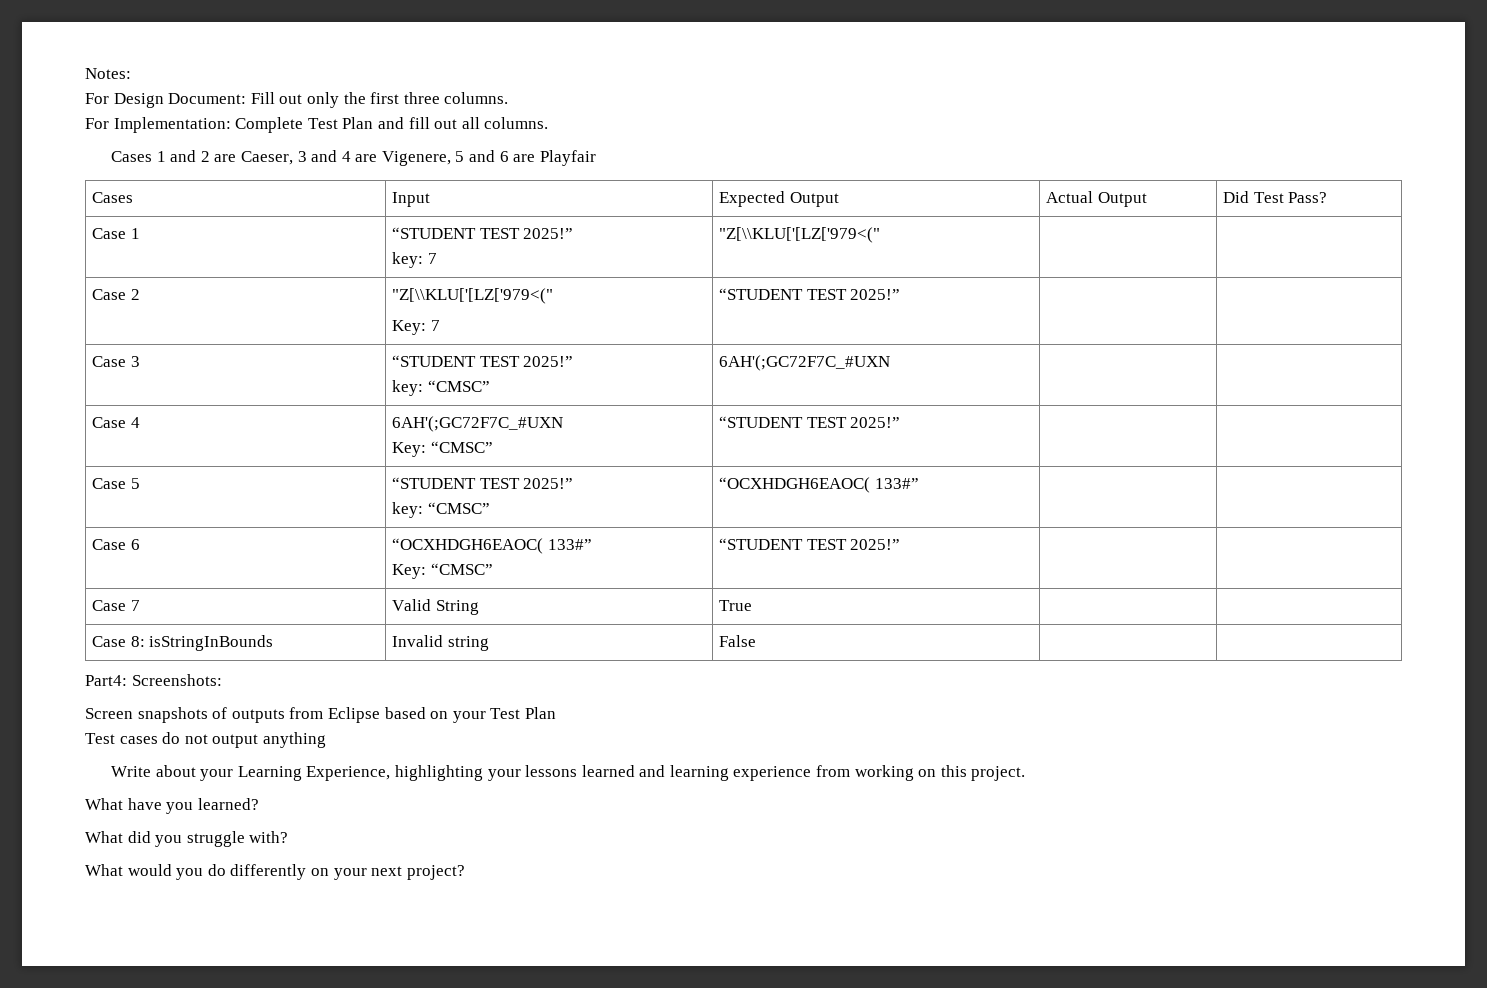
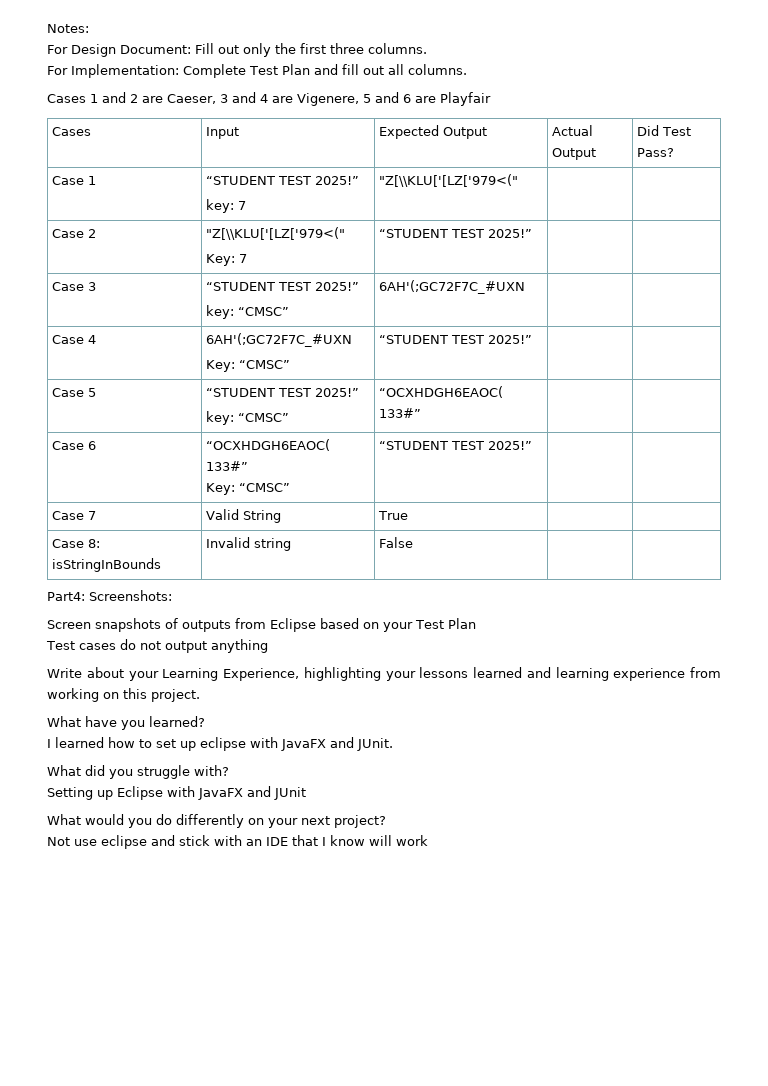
+ I learned how to set up eclipse with JavaFX and JUnit.
+ Setting up Eclipse with JavaFX and JUnit
+ Not use eclipse and stick with an IDE that I know will work

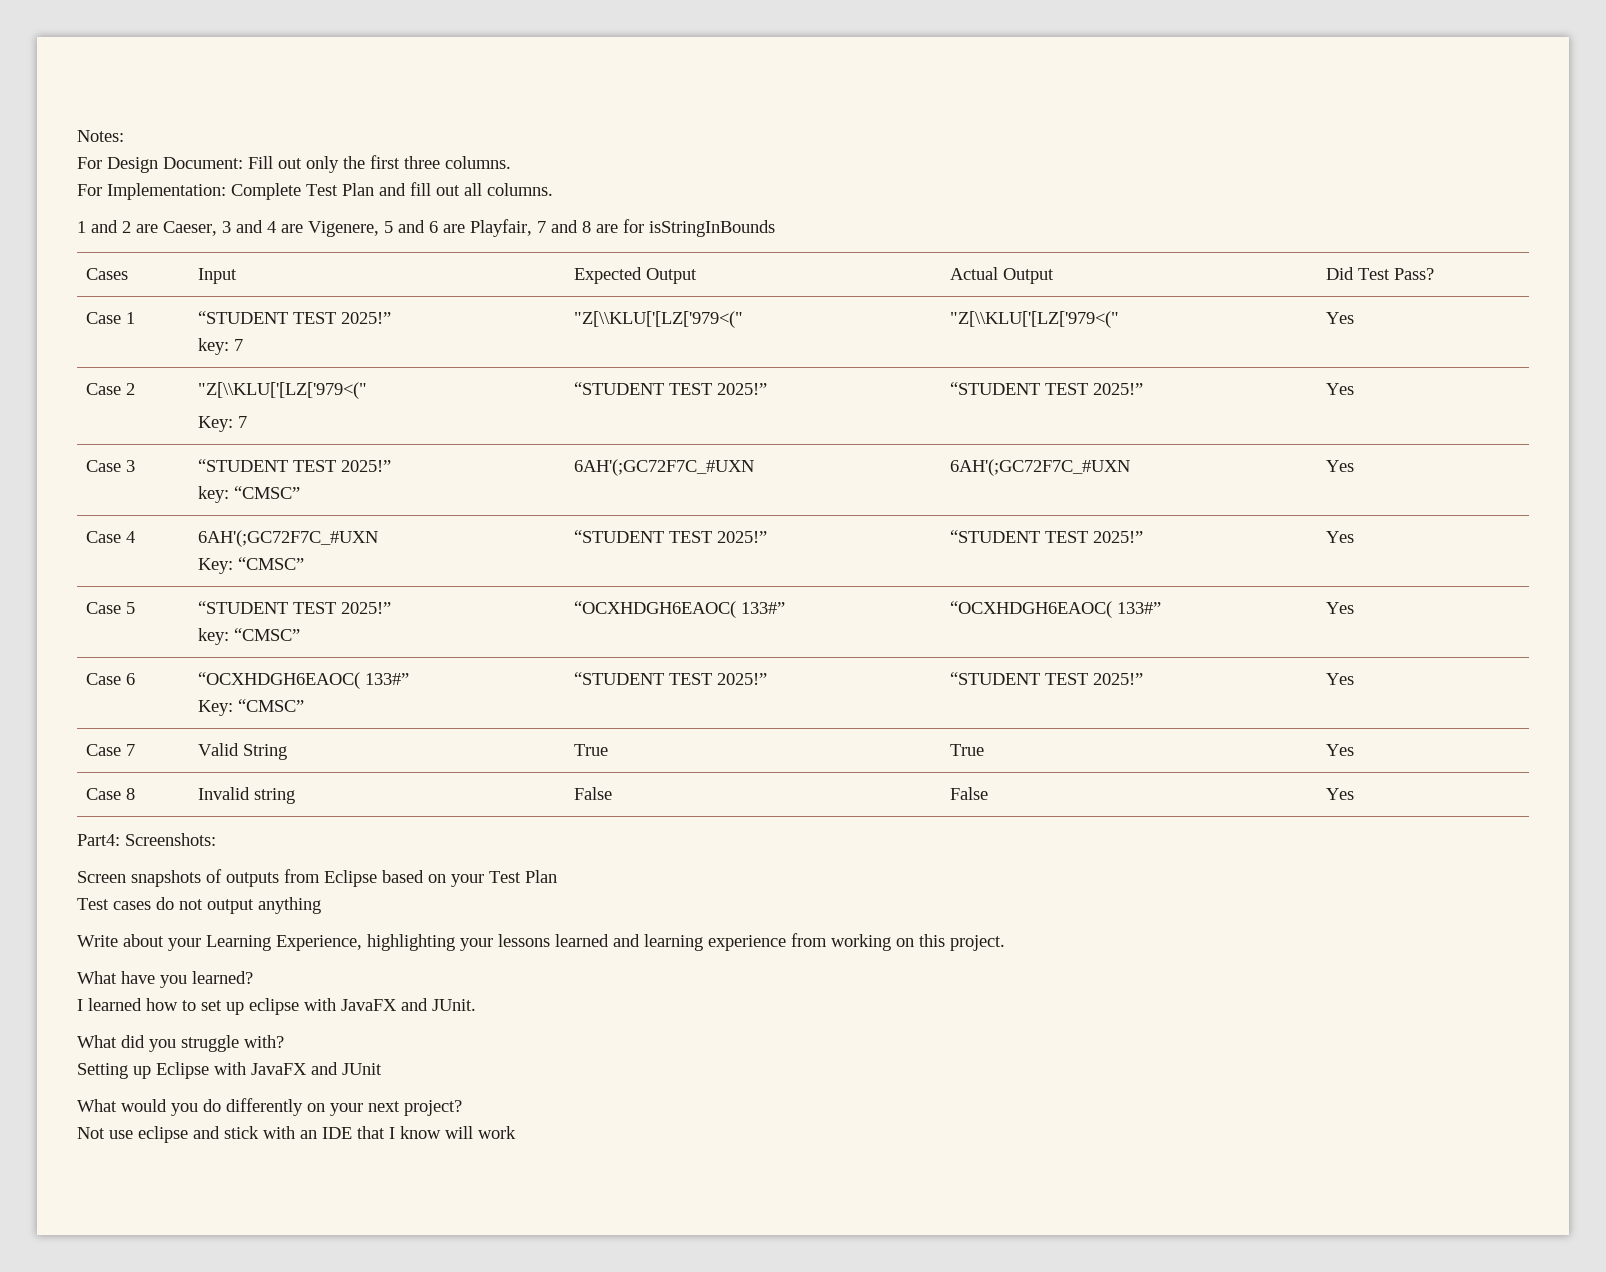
- Cases 1 and 2 are Caeser, 3 and 4 are Vigenere, 5 and 6 are Playfair
+ 1 and 2 are Caeser, 3 and 4 are Vigenere, 5 and 6 are Playfair, 7 and 8 are for isStringInBounds
  Case 1 | “STUDENT TEST 2025!”
- key: 7 | "Z[\\KLU['[LZ['979<(" | |
+ key: 7 | "Z[\\KLU['[LZ['979<(" | "Z[\\KLU['[LZ['979<(" | Yes
  Case 2 | "Z[\\KLU['[LZ['979<("
- Key: 7 | “STUDENT TEST 2025!” | |
+ Key: 7 | “STUDENT TEST 2025!” | “STUDENT TEST 2025!” | Yes
  Case 3 | “STUDENT TEST 2025!”
- key: “CMSC” | 6AH'(;GC72F7C_#UXN | |
+ key: “CMSC” | 6AH'(;GC72F7C_#UXN | 6AH'(;GC72F7C_#UXN | Yes
  Case 4 | 6AH'(;GC72F7C_#UXN
- Key: “CMSC” | “STUDENT TEST 2025!” | |
+ Key: “CMSC” | “STUDENT TEST 2025!” | “STUDENT TEST 2025!” | Yes
  Case 5 | “STUDENT TEST 2025!”
- key: “CMSC” | “OCXHDGH6EAOC( 133#” | |
+ key: “CMSC” | “OCXHDGH6EAOC( 133#” | “OCXHDGH6EAOC( 133#” | Yes
  Case 6 | “OCXHDGH6EAOC( 133#”
- Key: “CMSC” | “STUDENT TEST 2025!” | |
+ Key: “CMSC” | “STUDENT TEST 2025!” | “STUDENT TEST 2025!” | Yes
- Case 7 | Valid String | True | |
- Case 8: isStringInBounds | Invalid string | False | |
+ Case 7 | Valid String | True | True | Yes
+ Case 8 | Invalid string | False | False | Yes

